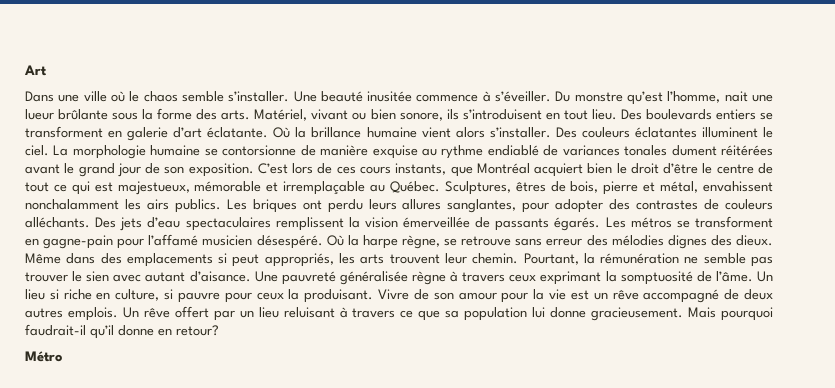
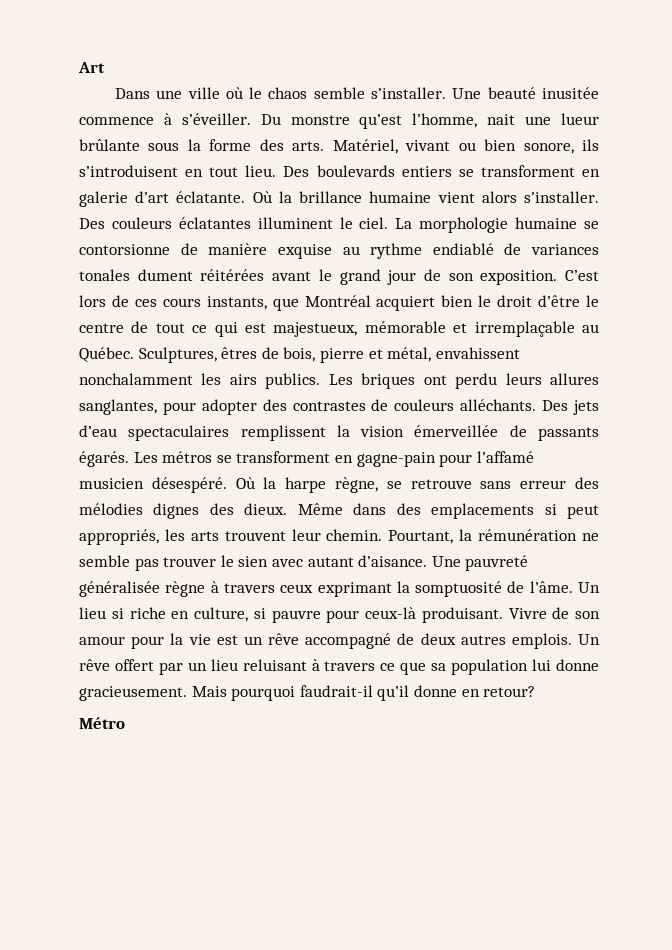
- Un lieu si riche en culture, si pauvre pour ceux la produisant.
+ Un lieu si riche en culture, si pauvre pour ceux-là produisant.

